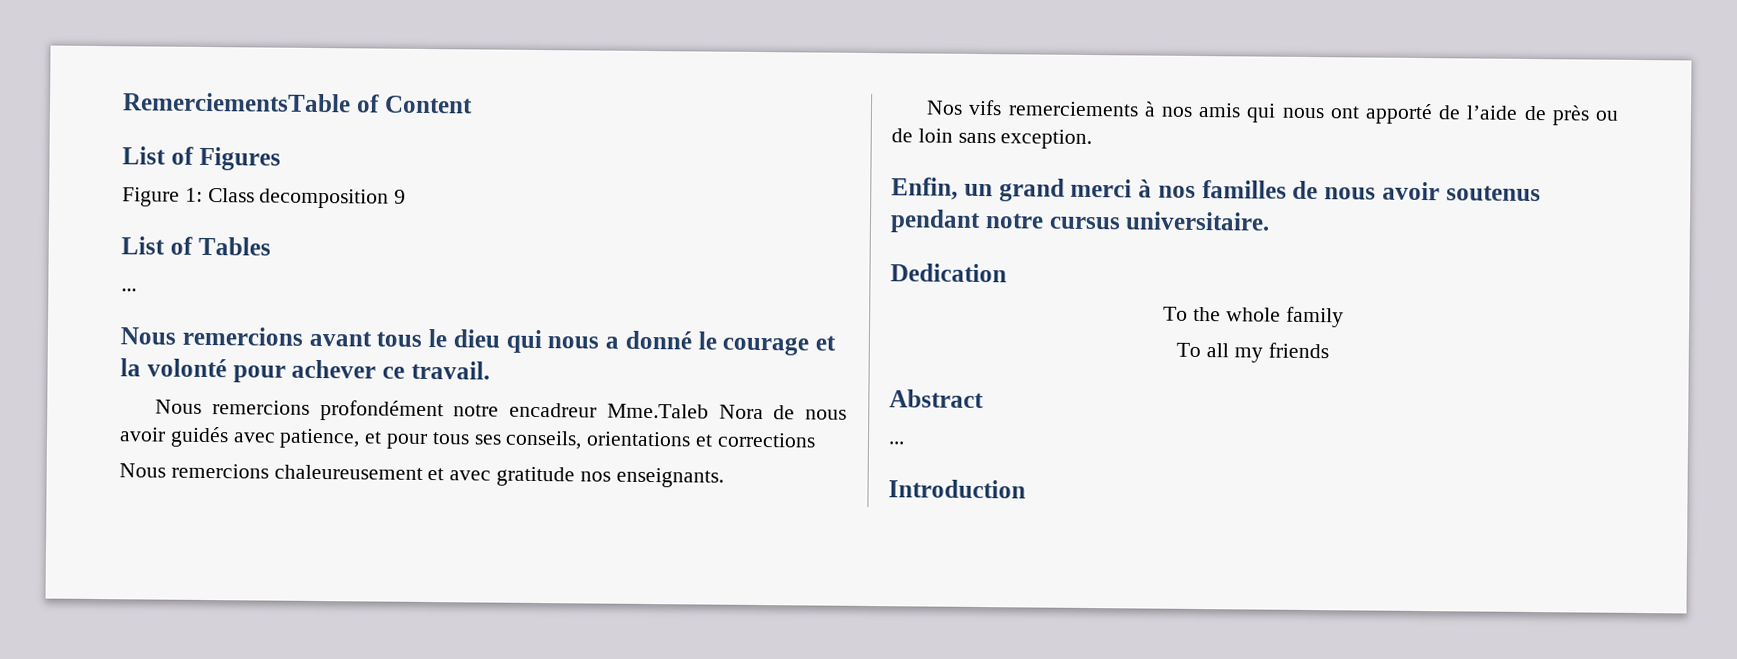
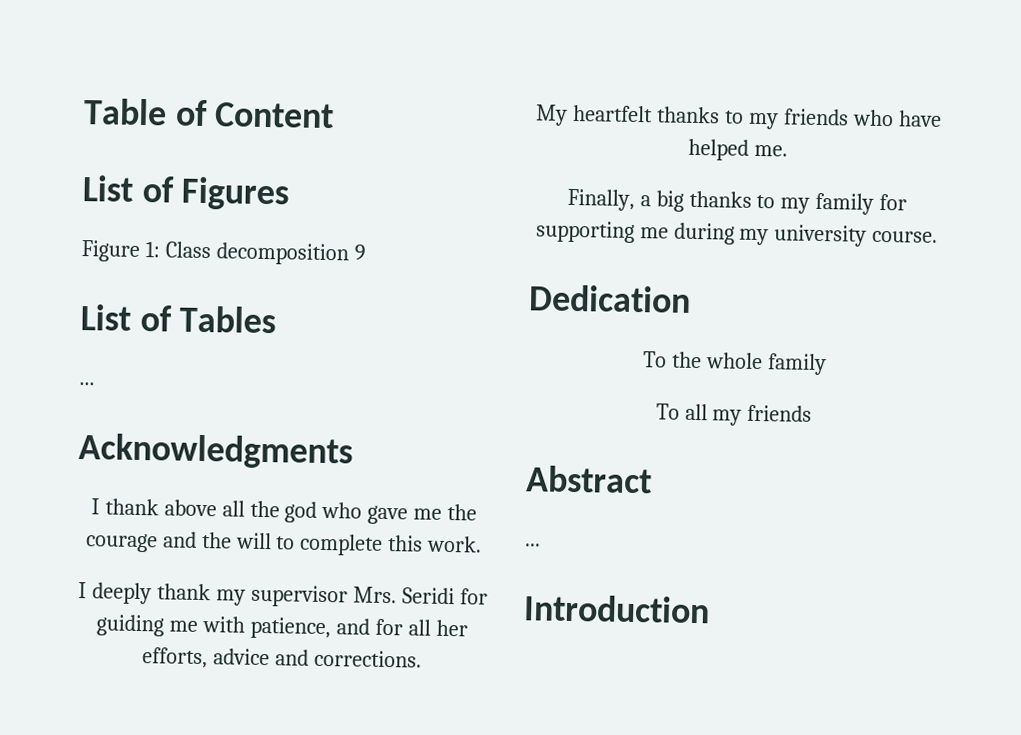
- RemerciementsTable of Content
+ Table of Content
- Nous remercions avant tous le dieu qui nous a donné le courage et la volonté pour achever ce travail.
- Nous remercions profondément notre encadreur Mme.Taleb Nora de nous avoir guidés avec patience, et pour tous ses conseils, orientations et corrections
- Nous remercions chaleureusement et avec gratitude nos enseignants.
- Nos vifs remerciements à nos amis qui nous ont apporté de l’aide de près ou de loin sans exception.
- Enfin, un grand merci à nos familles de nous avoir soutenus pendant notre cursus universitaire.
+ Acknowledgments
+ I thank above all the god who gave me the courage and the will to complete this work.
+ I deeply thank my supervisor Mrs. Seridi for guiding me with patience, and for all her efforts, advice and corrections.
+ My heartfelt thanks to my friends who have helped me.
+ Finally, a big thanks to my family for supporting me during my university course.

